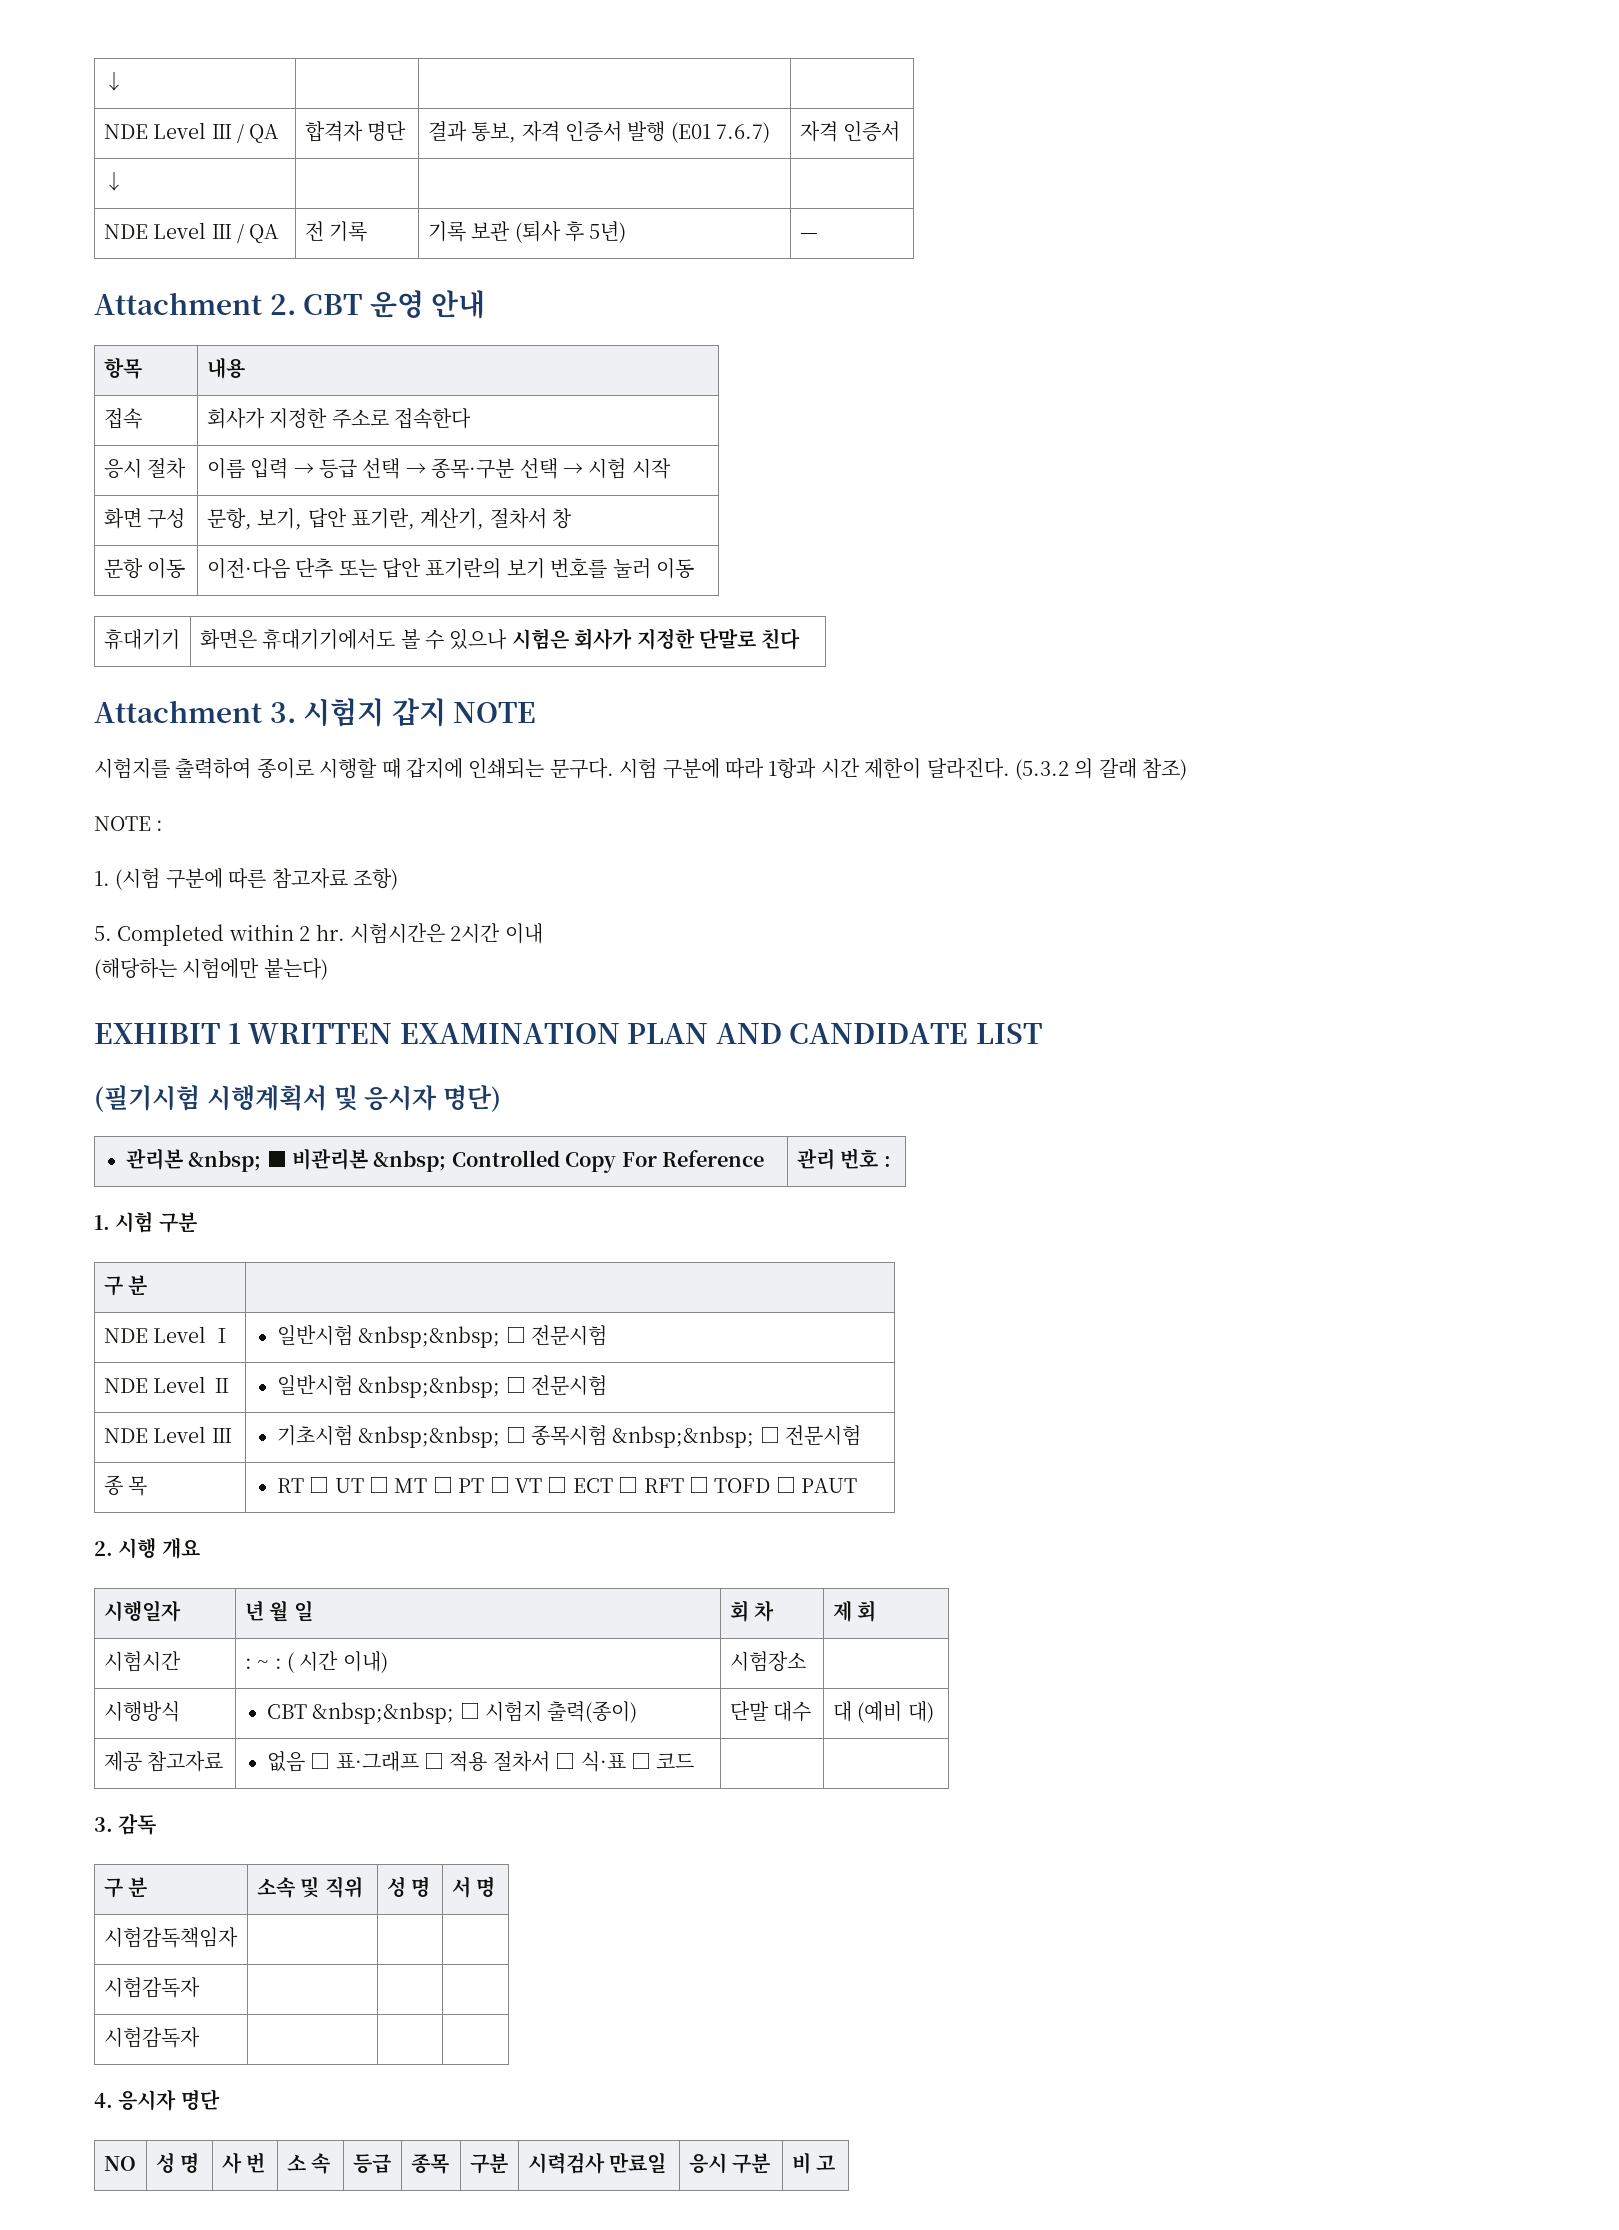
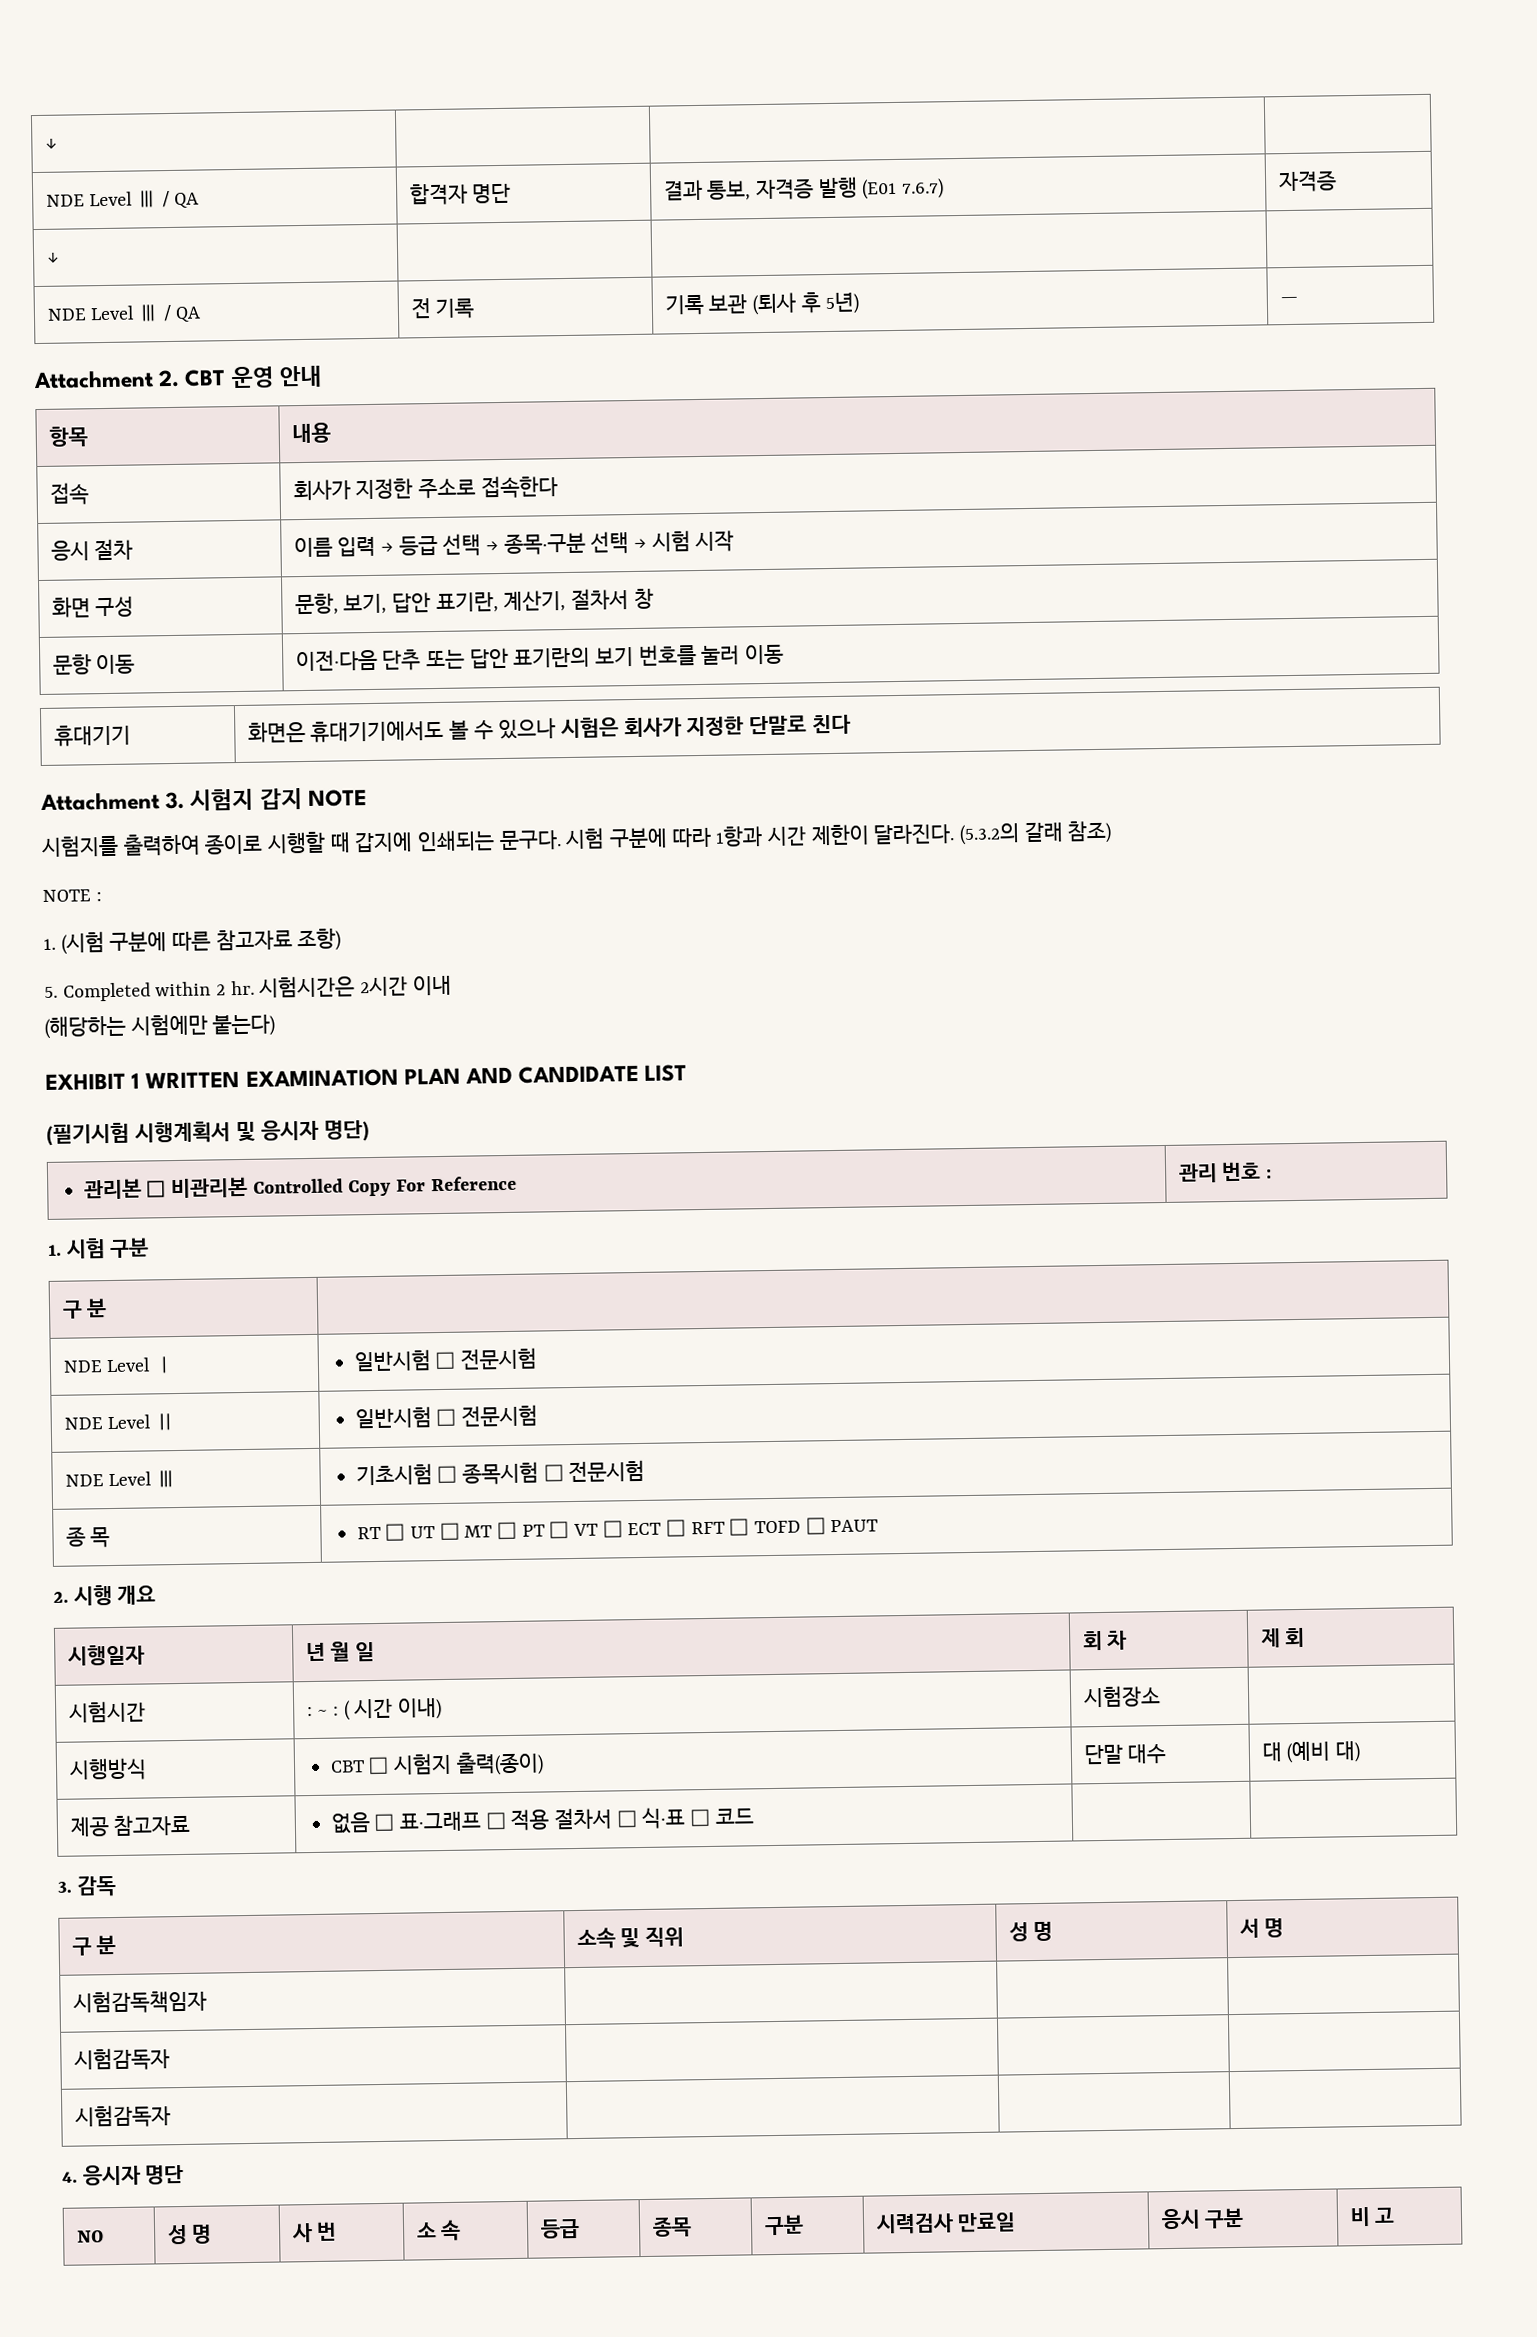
- NDE Level Ⅲ / QA | 합격자 명단 | 결과 통보, 자격 인증서 발행 (E01 7.6.7) | 자격 인증서
+ NDE Level Ⅲ / QA | 합격자 명단 | 결과 통보, 자격증 발행 (E01 7.6.7) | 자격증
- (5.3.2 의 갈래 참조)
+ (5.3.2의 갈래 참조)
- 관리본 &nbsp; ■ 비관리본 &nbsp; Controlled Copy For Reference | 관리 번호 :
+ 관리본 □ 비관리본 Controlled Copy For Reference | 관리 번호 :
- NDE Level Ⅰ | 일반시험 &nbsp;&nbsp; □ 전문시험
+ NDE Level Ⅰ | 일반시험 □ 전문시험
- NDE Level Ⅱ | 일반시험 &nbsp;&nbsp; □ 전문시험
+ NDE Level Ⅱ | 일반시험 □ 전문시험
- NDE Level Ⅲ | 기초시험 &nbsp;&nbsp; □ 종목시험 &nbsp;&nbsp; □ 전문시험
+ NDE Level Ⅲ | 기초시험 □ 종목시험 □ 전문시험
- 시행방식 | CBT &nbsp;&nbsp; □ 시험지 출력(종이) | 단말 대수 | 대 (예비 대)
+ 시행방식 | CBT □ 시험지 출력(종이) | 단말 대수 | 대 (예비 대)

